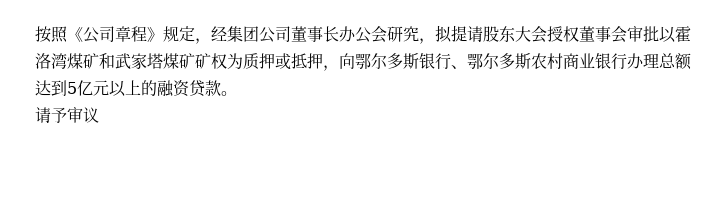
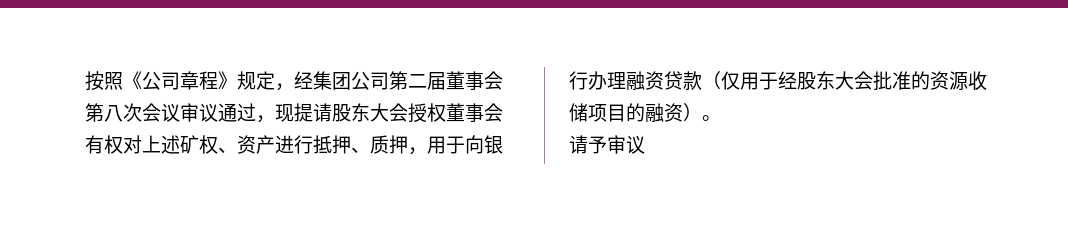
- 按照《公司章程》规定，经集团公司董事长办公会研究，拟提请股东大会授权董事会审批以霍洛湾煤矿和武家塔煤矿矿权为质押或抵押，向鄂尔多斯银行、鄂尔多斯农村商业银行办理总额达到5亿元以上的融资贷款。
+ 按照《公司章程》规定，经集团公司第二届董事会第八次会议审议通过，现提请股东大会授权董事会有权对上述矿权、资产进行抵押、质押，用于向银行办理融资贷款（仅用于经股东大会批准的资源收储项目的融资）。

